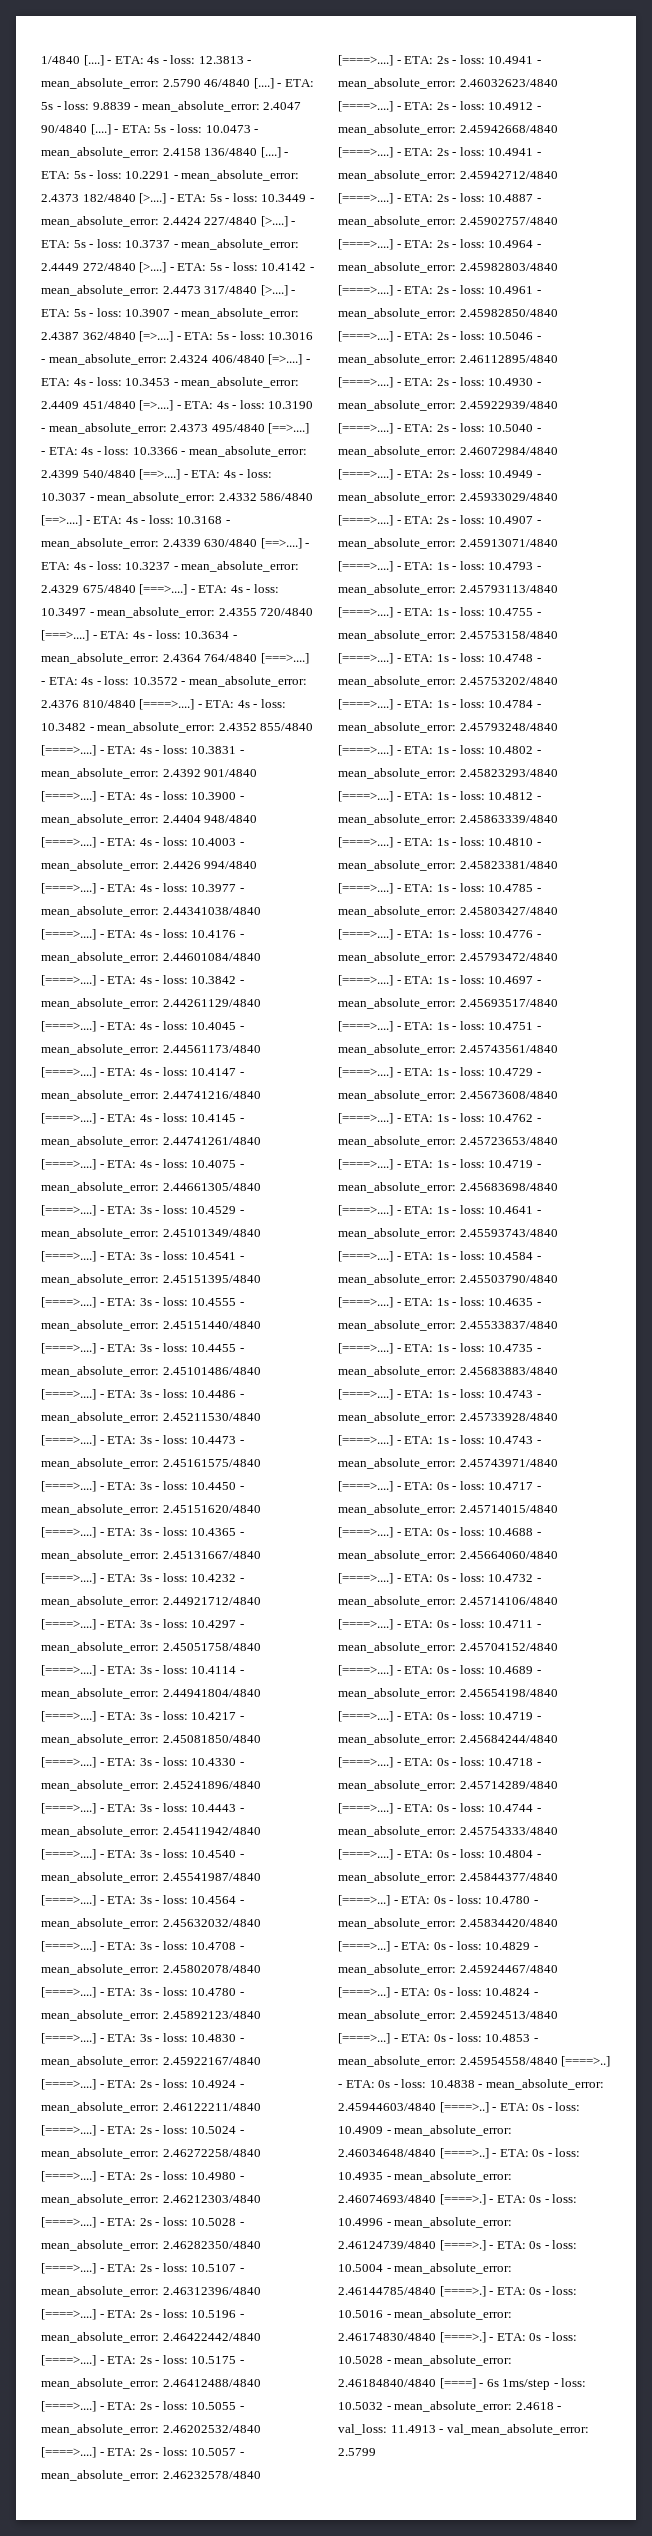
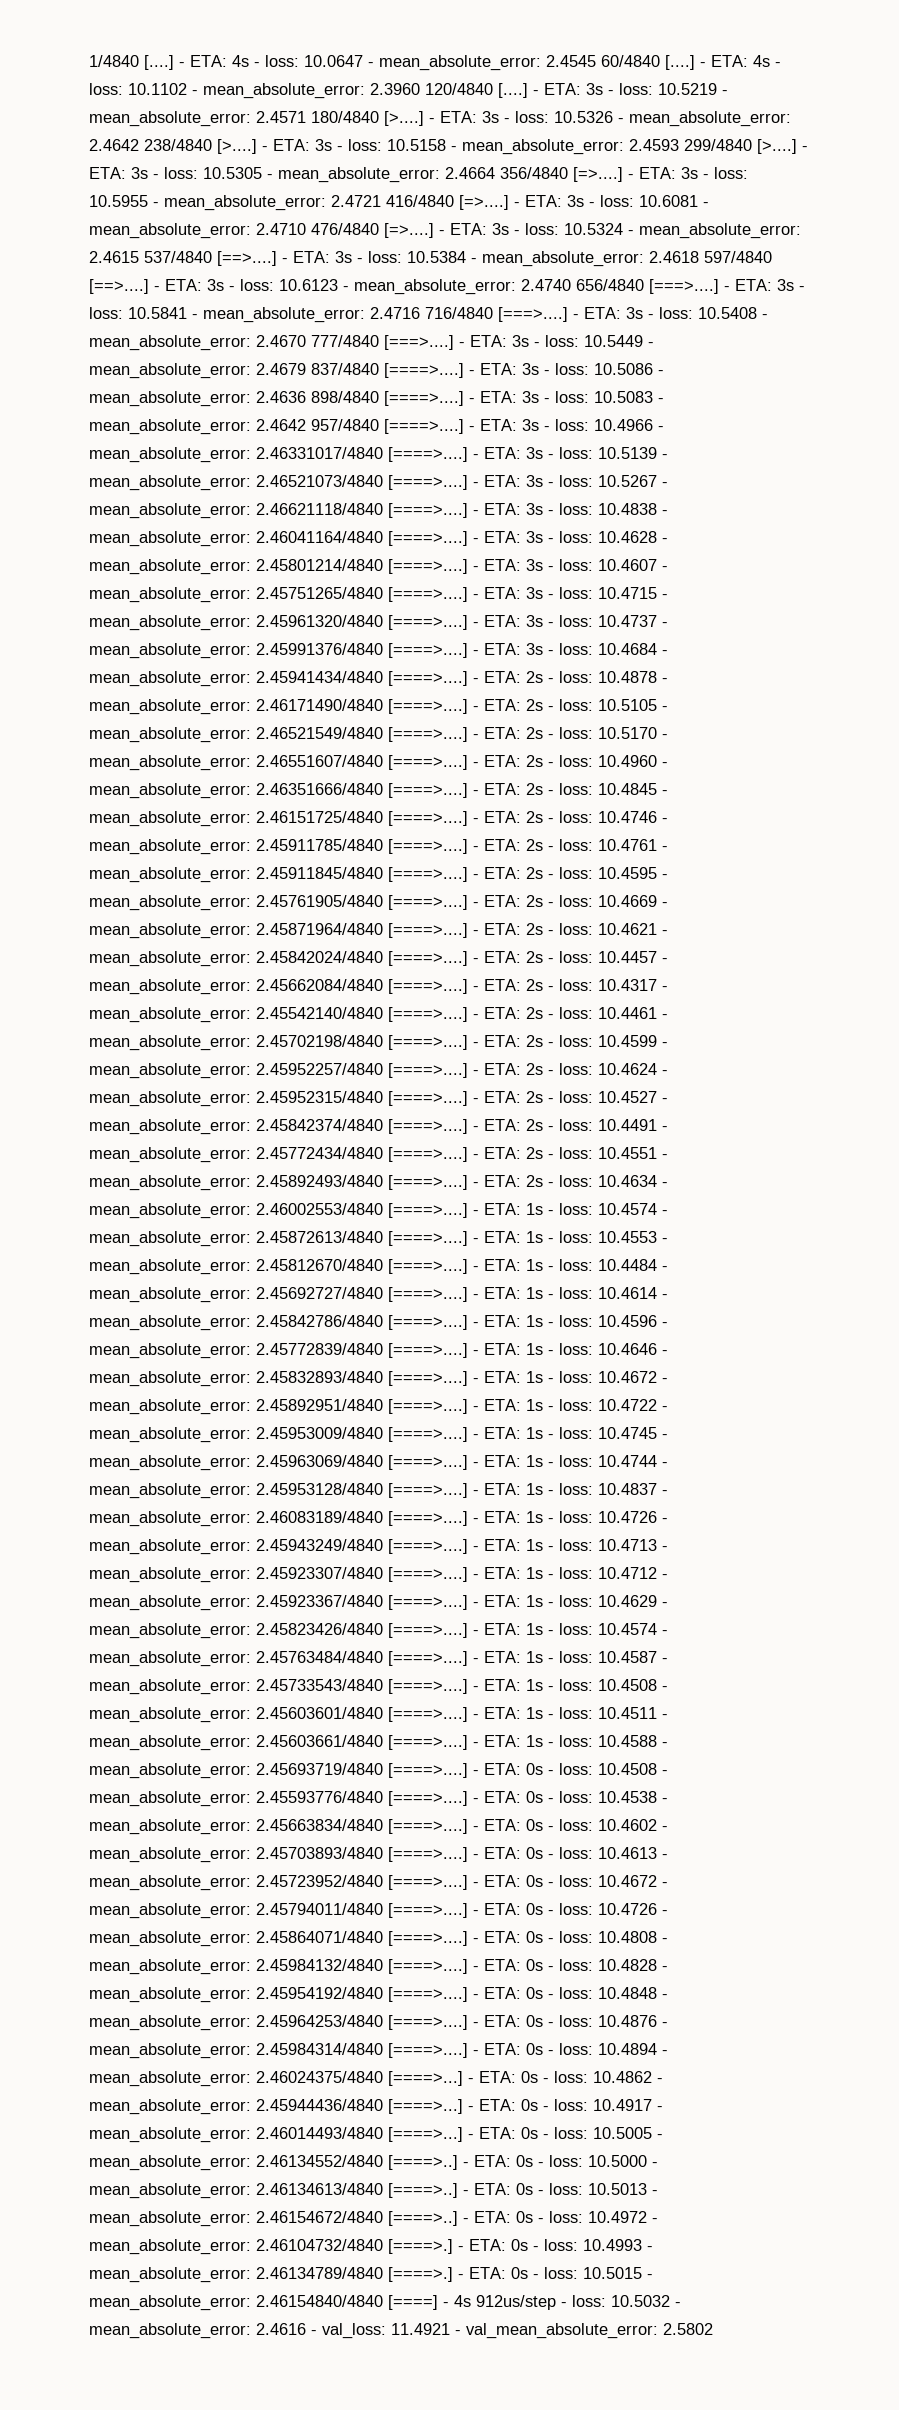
- - ETA: 4s - loss: 12.3813 - mean_absolute_error: 2.5790 46/4840 [....] - ETA: 5s - loss: 9.8839 - mean_absolute_error: 2.4047 90/4840 [....] - ETA: 5s - loss: 10.0473 - mean_absolute_error: 2.4158 136/4840 [....] - ETA: 5s - loss: 10.2291 - mean_absolute_error: 2.4373 182/4840 [>....] - ETA: 5s - loss: 10.3449 - mean_absolute_error: 2.4424 227/4840 [>....] - ETA: 5s - loss: 10.3737 - mean_absolute_error: 2.4449 272/4840 [>....] - ETA: 5s - loss: 10.4142 - mean_absolute_error: 2.4473 317/4840 [>....] - ETA: 5s - loss: 10.3907 - mean_absolute_error: 2.4387 362/4840 [=>....] - ETA: 5s - loss: 10.3016 - mean_absolute_error: 2.4324 406/4840 [=>....] - ETA: 4s - loss: 10.3453 - mean_absolute_error: 2.4409 451/4840 [=>....] - ETA: 4s - loss: 10.3190 - mean_absolute_error: 2.4373 495/4840 [==>....] - ETA: 4s - loss: 10.3366 - mean_absolute_error: 2.4399 540/4840 [==>....] - ETA: 4s - loss: 10.3037 - mean_absolute_error: 2.4332 586/4840 [==>....] - ETA: 4s - loss: 10.3168 - mean_absolute_error: 2.4339 630/4840 [==>....] - ETA: 4s - loss: 10.3237 - mean_absolute_error: 2.4329 675/4840 [===>....] - ETA: 4s - loss: 10.3497 - mean_absolute_error: 2.4355 720/4840 [===>....] - ETA: 4s - loss: 10.3634 - mean_absolute_error: 2.4364 764/4840 [===>....] - ETA: 4s - loss: 10.3572 - mean_absolute_error: 2.4376 810/4840 [====>....] - ETA: 4s - loss: 10.3482 - mean_absolute_error: 2.4352 855/4840 [====>....] - ETA: 4s - loss: 10.3831 - mean_absolute_error: 2.4392 901/4840 [====>....] - ETA: 4s - loss: 10.3900 - mean_absolute_error: 2.4404 948/4840 [====>....] - ETA: 4s - loss: 10.4003 - mean_absolute_error: 2.4426 994/4840 [====>....] - ETA: 4s - loss: 10.3977 - mean_absolute_error: 2.44341038/4840 [====>....] - ETA: 4s - loss: 10.4176 - mean_absolute_error: 2.44601084/4840 [====>....] - ETA: 4s - loss: 10.3842 - mean_absolute_error: 2.44261129/4840 [====>....] - ETA: 4s - loss: 10.4045 - mean_absolute_error: 2.44561173/4840 [====>....] - ETA: 4s - loss: 10.4147 - mean_absolute_error: 2.44741216/4840 [====>....] - ETA: 4s - loss: 10.4145 - mean_absolute_error: 2.44741261/4840 [====>....] - ETA: 4s - loss: 10.4075 - mean_absolute_error: 2.44661305/4840 [====>....] - ETA: 3s - loss: 10.4529 - mean_absolute_error: 2.45101349/4840 [====>....] - ETA: 3s - loss: 10.4541 - mean_absolute_error: 2.45151395/4840 [====>....] - ETA: 3s - loss: 10.4555 - mean_absolute_error: 2.45151440/4840 [====>....] - ETA: 3s - loss: 10.4455 - mean_absolute_error: 2.45101486/4840 [====>....] - ETA: 3s - loss: 10.4486 - mean_absolute_error: 2.45211530/4840 [====>....] - ETA: 3s - loss: 10.4473 - mean_absolute_error: 2.45161575/4840 [====>....] - ETA: 3s - loss: 10.4450 - mean_absolute_error: 2.45151620/4840 [====>....] - ETA: 3s - loss: 10.4365 - mean_absolute_error: 2.45131667/4840 [====>....] - ETA: 3s - loss: 10.4232 - mean_absolute_error: 2.44921712/4840 [====>....] - ETA: 3s - loss: 10.4297 - mean_absolute_error: 2.45051758/4840 [====>....] - ETA: 3s - loss: 10.4114 - mean_absolute_error: 2.44941804/4840 [====>....] - ETA: 3s - loss: 10.4217 - mean_absolute_error: 2.45081850/4840 [====>....] - ETA: 3s - loss: 10.4330 - mean_absolute_error: 2.45241896/4840 [====>....] - ETA: 3s - loss: 10.4443 - mean_absolute_error: 2.45411942/4840 [====>....] - ETA: 3s - loss: 10.4540 - mean_absolute_error: 2.45541987/4840 [====>....] - ETA: 3s - loss: 10.4564 - mean_absolute_error: 2.45632032/4840 [====>....] - ETA: 3s - loss: 10.4708 - mean_absolute_error: 2.45802078/4840 [====>....] - ETA: 3s - loss: 10.4780 - mean_absolute_error: 2.45892123/4840 [====>....] - ETA: 3s - loss: 10.4830 - mean_absolute_error: 2.45922167/4840 [====>....] - ETA: 2s - loss: 10.4924 - mean_absolute_error: 2.46122211/4840 [====>....] - ETA: 2s - loss: 10.5024 - mean_absolute_error: 2.46272258/4840 [====>....] - ETA: 2s - loss: 10.4980 - mean_absolute_error: 2.46212303/4840 [====>....] - ETA: 2s - loss: 10.5028 - mean_absolute_error: 2.46282350/4840 [====>....] - ETA: 2s - loss: 10.5107 - mean_absolute_error: 2.46312396/4840 [====>....] - ETA: 2s - loss: 10.5196 - mean_absolute_error: 2.46422442/4840 [====>....] - ETA: 2s - loss: 10.5175 - mean_absolute_error: 2.46412488/4840 [====>....] - ETA: 2s - loss: 10.5055 - mean_absolute_error: 2.46202532/4840 [====>....] - ETA: 2s - loss: 10.5057 - mean_absolute_error: 2.46232578/4840 [====>....] - ETA: 2s - loss: 10.4941 - mean_absolute_error: 2.46032623/4840 [====>....] - ETA: 2s - loss: 10.4912 - mean_absolute_error: 2.45942668/4840 [====>....] - ETA: 2s - loss: 10.4941 - mean_absolute_error: 2.45942712/4840 [====>....] - ETA: 2s - loss: 10.4887 - mean_absolute_error: 2.45902757/4840 [====>....] - ETA: 2s - loss: 10.4964 - mean_absolute_error: 2.45982803/4840 [====>....] - ETA: 2s - loss: 10.4961 - mean_absolute_error: 2.45982850/4840 [====>....] - ETA: 2s - loss: 10.5046 - mean_absolute_error: 2.46112895/4840 [====>....] - ETA: 2s - loss: 10.4930 - mean_absolute_error: 2.45922939/4840 [====>....] - ETA: 2s - loss: 10.5040 - mean_absolute_error: 2.46072984/4840 [====>....] - ETA: 2s - loss: 10.4949 - mean_absolute_error: 2.45933029/4840 [====>....] - ETA: 2s - loss: 10.4907 - mean_absolute_error: 2.45913071/4840 [====>....] - ETA: 1s - loss: 10.4793 - mean_absolute_error: 2.45793113/4840 [====>....] - ETA: 1s - loss: 10.4755 - mean_absolute_error: 2.45753158/4840 [====>....] - ETA: 1s - loss: 10.4748 - mean_absolute_error: 2.45753202/4840 [====>....] - ETA: 1s - loss: 10.4784 - mean_absolute_error: 2.45793248/4840 [====>....] - ETA: 1s - loss: 10.4802 - mean_absolute_error: 2.45823293/4840 [====>....] - ETA: 1s - loss: 10.4812 - mean_absolute_error: 2.45863339/4840 [====>....] - ETA: 1s - loss: 10.4810 - mean_absolute_error: 2.45823381/4840 [====>....] - ETA: 1s - loss: 10.4785 - mean_absolute_error: 2.45803427/4840 [====>....] - ETA: 1s - loss: 10.4776 - mean_absolute_error: 2.45793472/4840 [====>....] - ETA: 1s - loss: 10.4697 - mean_absolute_error: 2.45693517/4840 [====>....] - ETA: 1s - loss: 10.4751 - mean_absolute_error: 2.45743561/4840 [====>....] - ETA: 1s - loss: 10.4729 - mean_absolute_error: 2.45673608/4840 [====>....] - ETA: 1s - loss: 10.4762 - mean_absolute_error: 2.45723653/4840 [====>....] - ETA: 1s - loss: 10.4719 - mean_absolute_error: 2.45683698/4840 [====>....] - ETA: 1s - loss: 10.4641 - mean_absolute_error: 2.45593743/4840 [====>....] - ETA: 1s - loss: 10.4584 - mean_absolute_error: 2.45503790/4840 [====>....] - ETA: 1s - loss: 10.4635 - mean_absolute_error: 2.45533837/4840 [====>....] - ETA: 1s - loss: 10.4735 - mean_absolute_error: 2.45683883/4840 [====>....] - ETA: 1s - loss: 10.4743 - mean_absolute_error: 2.45733928/4840 [====>....] - ETA: 1s - loss: 10.4743 - mean_absolute_error: 2.45743971/4840 [====>....] - ETA: 0s - loss: 10.4717 - mean_absolute_error: 2.45714015/4840 [====>....] - ETA: 0s - loss: 10.4688 - mean_absolute_error: 2.45664060/4840 [====>....] - ETA: 0s - loss: 10.4732 - mean_absolute_error: 2.45714106/4840 [====>....] - ETA: 0s - loss: 10.4711 - mean_absolute_error: 2.45704152/4840 [====>....] - ETA: 0s - loss: 10.4689 - mean_absolute_error: 2.45654198/4840 [====>....] - ETA: 0s - loss: 10.4719 - mean_absolute_error: 2.45684244/4840 [====>....] - ETA: 0s - loss: 10.4718 - mean_absolute_error: 2.45714289/4840 [====>....] - ETA: 0s - loss: 10.4744 - mean_absolute_error: 2.45754333/4840 [====>....] - ETA: 0s - loss: 10.4804 - mean_absolute_error: 2.45844377/4840 [====>...] - ETA: 0s - loss: 10.4780 - mean_absolute_error: 2.45834420/4840 [====>...] - ETA: 0s - loss: 10.4829 - mean_absolute_error: 2.45924467/4840 [====>...] - ETA: 0s - loss: 10.4824 - mean_absolute_error: 2.45924513/4840 [====>...] - ETA: 0s - loss: 10.4853 - mean_absolute_error: 2.45954558/4840 [====>..] - ETA: 0s - loss: 10.4838 - mean_absolute_error: 2.45944603/4840 [====>..] - ETA: 0s - loss: 10.4909 - mean_absolute_error: 2.46034648/4840 [====>..] - ETA: 0s - loss: 10.4935 - mean_absolute_error: 2.46074693/4840 [====>.] - ETA: 0s - loss: 10.4996 - mean_absolute_error: 2.46124739/4840 [====>.] - ETA: 0s - loss: 10.5004 - mean_absolute_error: 2.46144785/4840 [====>.] - ETA: 0s - loss: 10.5016 - mean_absolute_error: 2.46174830/4840 [====>.] - ETA: 0s - loss: 10.5028 - mean_absolute_error: 2.46184840/4840 [====] - 6s 1ms/step - loss: 10.5032 - mean_absolute_error: 2.4618 - val_loss: 11.4913 - val_mean_absolute_error: 2.5799
+ - ETA: 4s - loss: 10.0647 - mean_absolute_error: 2.4545 60/4840 [....] - ETA: 4s - loss: 10.1102 - mean_absolute_error: 2.3960 120/4840 [....] - ETA: 3s - loss: 10.5219 - mean_absolute_error: 2.4571 180/4840 [>....] - ETA: 3s - loss: 10.5326 - mean_absolute_error: 2.4642 238/4840 [>....] - ETA: 3s - loss: 10.5158 - mean_absolute_error: 2.4593 299/4840 [>....] - ETA: 3s - loss: 10.5305 - mean_absolute_error: 2.4664 356/4840 [=>....] - ETA: 3s - loss: 10.5955 - mean_absolute_error: 2.4721 416/4840 [=>....] - ETA: 3s - loss: 10.6081 - mean_absolute_error: 2.4710 476/4840 [=>....] - ETA: 3s - loss: 10.5324 - mean_absolute_error: 2.4615 537/4840 [==>....] - ETA: 3s - loss: 10.5384 - mean_absolute_error: 2.4618 597/4840 [==>....] - ETA: 3s - loss: 10.6123 - mean_absolute_error: 2.4740 656/4840 [===>....] - ETA: 3s - loss: 10.5841 - mean_absolute_error: 2.4716 716/4840 [===>....] - ETA: 3s - loss: 10.5408 - mean_absolute_error: 2.4670 777/4840 [===>....] - ETA: 3s - loss: 10.5449 - mean_absolute_error: 2.4679 837/4840 [====>....] - ETA: 3s - loss: 10.5086 - mean_absolute_error: 2.4636 898/4840 [====>....] - ETA: 3s - loss: 10.5083 - mean_absolute_error: 2.4642 957/4840 [====>....] - ETA: 3s - loss: 10.4966 - mean_absolute_error: 2.46331017/4840 [====>....] - ETA: 3s - loss: 10.5139 - mean_absolute_error: 2.46521073/4840 [====>....] - ETA: 3s - loss: 10.5267 - mean_absolute_error: 2.46621118/4840 [====>....] - ETA: 3s - loss: 10.4838 - mean_absolute_error: 2.46041164/4840 [====>....] - ETA: 3s - loss: 10.4628 - mean_absolute_error: 2.45801214/4840 [====>....] - ETA: 3s - loss: 10.4607 - mean_absolute_error: 2.45751265/4840 [====>....] - ETA: 3s - loss: 10.4715 - mean_absolute_error: 2.45961320/4840 [====>....] - ETA: 3s - loss: 10.4737 - mean_absolute_error: 2.45991376/4840 [====>....] - ETA: 3s - loss: 10.4684 - mean_absolute_error: 2.45941434/4840 [====>....] - ETA: 2s - loss: 10.4878 - mean_absolute_error: 2.46171490/4840 [====>....] - ETA: 2s - loss: 10.5105 - mean_absolute_error: 2.46521549/4840 [====>....] - ETA: 2s - loss: 10.5170 - mean_absolute_error: 2.46551607/4840 [====>....] - ETA: 2s - loss: 10.4960 - mean_absolute_error: 2.46351666/4840 [====>....] - ETA: 2s - loss: 10.4845 - mean_absolute_error: 2.46151725/4840 [====>....] - ETA: 2s - loss: 10.4746 - mean_absolute_error: 2.45911785/4840 [====>....] - ETA: 2s - loss: 10.4761 - mean_absolute_error: 2.45911845/4840 [====>....] - ETA: 2s - loss: 10.4595 - mean_absolute_error: 2.45761905/4840 [====>....] - ETA: 2s - loss: 10.4669 - mean_absolute_error: 2.45871964/4840 [====>....] - ETA: 2s - loss: 10.4621 - mean_absolute_error: 2.45842024/4840 [====>....] - ETA: 2s - loss: 10.4457 - mean_absolute_error: 2.45662084/4840 [====>....] - ETA: 2s - loss: 10.4317 - mean_absolute_error: 2.45542140/4840 [====>....] - ETA: 2s - loss: 10.4461 - mean_absolute_error: 2.45702198/4840 [====>....] - ETA: 2s - loss: 10.4599 - mean_absolute_error: 2.45952257/4840 [====>....] - ETA: 2s - loss: 10.4624 - mean_absolute_error: 2.45952315/4840 [====>....] - ETA: 2s - loss: 10.4527 - mean_absolute_error: 2.45842374/4840 [====>....] - ETA: 2s - loss: 10.4491 - mean_absolute_error: 2.45772434/4840 [====>....] - ETA: 2s - loss: 10.4551 - mean_absolute_error: 2.45892493/4840 [====>....] - ETA: 2s - loss: 10.4634 - mean_absolute_error: 2.46002553/4840 [====>....] - ETA: 1s - loss: 10.4574 - mean_absolute_error: 2.45872613/4840 [====>....] - ETA: 1s - loss: 10.4553 - mean_absolute_error: 2.45812670/4840 [====>....] - ETA: 1s - loss: 10.4484 - mean_absolute_error: 2.45692727/4840 [====>....] - ETA: 1s - loss: 10.4614 - mean_absolute_error: 2.45842786/4840 [====>....] - ETA: 1s - loss: 10.4596 - mean_absolute_error: 2.45772839/4840 [====>....] - ETA: 1s - loss: 10.4646 - mean_absolute_error: 2.45832893/4840 [====>....] - ETA: 1s - loss: 10.4672 - mean_absolute_error: 2.45892951/4840 [====>....] - ETA: 1s - loss: 10.4722 - mean_absolute_error: 2.45953009/4840 [====>....] - ETA: 1s - loss: 10.4745 - mean_absolute_error: 2.45963069/4840 [====>....] - ETA: 1s - loss: 10.4744 - mean_absolute_error: 2.45953128/4840 [====>....] - ETA: 1s - loss: 10.4837 - mean_absolute_error: 2.46083189/4840 [====>....] - ETA: 1s - loss: 10.4726 - mean_absolute_error: 2.45943249/4840 [====>....] - ETA: 1s - loss: 10.4713 - mean_absolute_error: 2.45923307/4840 [====>....] - ETA: 1s - loss: 10.4712 - mean_absolute_error: 2.45923367/4840 [====>....] - ETA: 1s - loss: 10.4629 - mean_absolute_error: 2.45823426/4840 [====>....] - ETA: 1s - loss: 10.4574 - mean_absolute_error: 2.45763484/4840 [====>....] - ETA: 1s - loss: 10.4587 - mean_absolute_error: 2.45733543/4840 [====>....] - ETA: 1s - loss: 10.4508 - mean_absolute_error: 2.45603601/4840 [====>....] - ETA: 1s - loss: 10.4511 - mean_absolute_error: 2.45603661/4840 [====>....] - ETA: 1s - loss: 10.4588 - mean_absolute_error: 2.45693719/4840 [====>....] - ETA: 0s - loss: 10.4508 - mean_absolute_error: 2.45593776/4840 [====>....] - ETA: 0s - loss: 10.4538 - mean_absolute_error: 2.45663834/4840 [====>....] - ETA: 0s - loss: 10.4602 - mean_absolute_error: 2.45703893/4840 [====>....] - ETA: 0s - loss: 10.4613 - mean_absolute_error: 2.45723952/4840 [====>....] - ETA: 0s - loss: 10.4672 - mean_absolute_error: 2.45794011/4840 [====>....] - ETA: 0s - loss: 10.4726 - mean_absolute_error: 2.45864071/4840 [====>....] - ETA: 0s - loss: 10.4808 - mean_absolute_error: 2.45984132/4840 [====>....] - ETA: 0s - loss: 10.4828 - mean_absolute_error: 2.45954192/4840 [====>....] - ETA: 0s - loss: 10.4848 - mean_absolute_error: 2.45964253/4840 [====>....] - ETA: 0s - loss: 10.4876 - mean_absolute_error: 2.45984314/4840 [====>....] - ETA: 0s - loss: 10.4894 - mean_absolute_error: 2.46024375/4840 [====>...] - ETA: 0s - loss: 10.4862 - mean_absolute_error: 2.45944436/4840 [====>...] - ETA: 0s - loss: 10.4917 - mean_absolute_error: 2.46014493/4840 [====>...] - ETA: 0s - loss: 10.5005 - mean_absolute_error: 2.46134552/4840 [====>..] - ETA: 0s - loss: 10.5000 - mean_absolute_error: 2.46134613/4840 [====>..] - ETA: 0s - loss: 10.5013 - mean_absolute_error: 2.46154672/4840 [====>..] - ETA: 0s - loss: 10.4972 - mean_absolute_error: 2.46104732/4840 [====>.] - ETA: 0s - loss: 10.4993 - mean_absolute_error: 2.46134789/4840 [====>.] - ETA: 0s - loss: 10.5015 - mean_absolute_error: 2.46154840/4840 [====] - 4s 912us/step - loss: 10.5032 - mean_absolute_error: 2.4616 - val_loss: 11.4921 - val_mean_absolute_error: 2.5802

